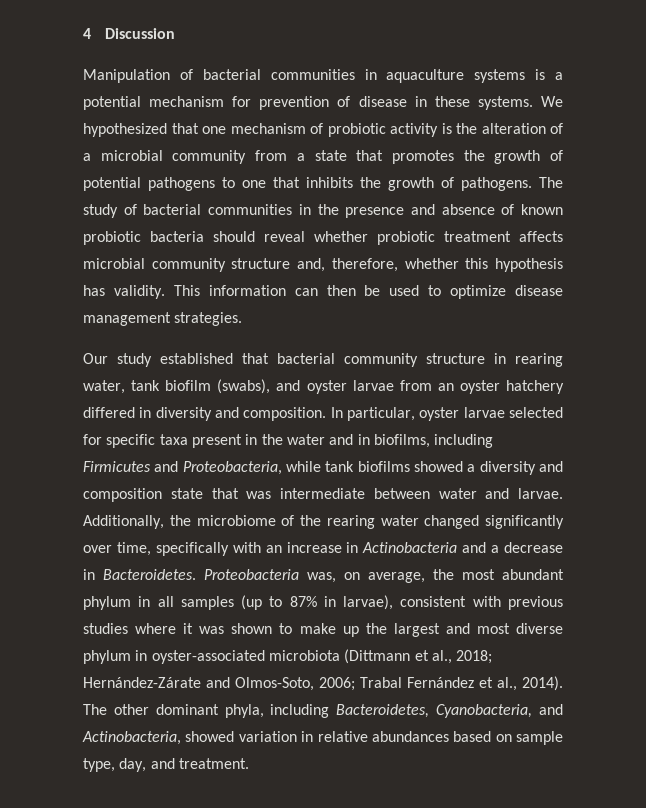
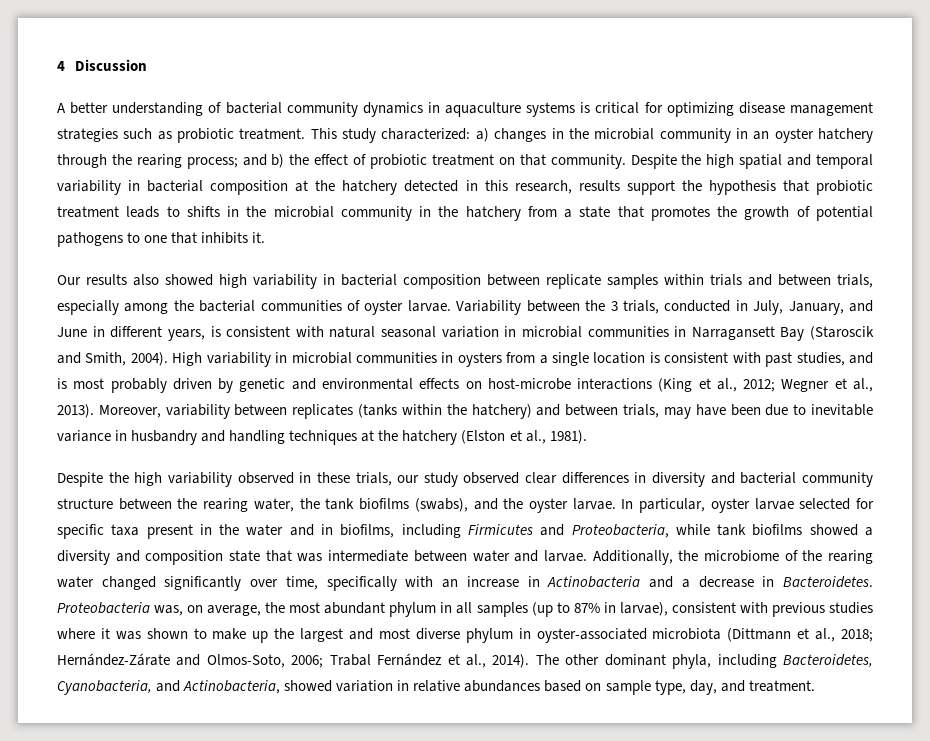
- Manipulation of bacterial communities in aquaculture systems is a potential mechanism for prevention of disease in these systems. We hypothesized that one mechanism of probiotic activity is the alteration of a microbial community from a state that promotes the growth of potential pathogens to one that inhibits the growth of pathogens. The study of bacterial communities in the presence and absence of known probiotic bacteria should reveal whether probiotic treatment affects microbial community structure and, therefore, whether this hypothesis has validity. This information can then be used to optimize disease management strategies.
- Our study established that bacterial community structure in rearing water, tank biofilm (swabs), and oyster larvae from an oyster hatchery differed in diversity and composition.
+ A better understanding of bacterial community dynamics in aquaculture systems is critical for optimizing disease management strategies such as probiotic treatment. This study characterized: a) changes in the microbial community in an oyster hatchery through the rearing process; and b) the effect of probiotic treatment on that community. Despite the high spatial and temporal variability in bacterial composition at the hatchery detected in this research, results support the hypothesis that probiotic treatment leads to shifts in the microbial community in the hatchery from a state that promotes the growth of potential pathogens to one that inhibits it.
+ Our results also showed high variability in bacterial composition between replicate samples within trials and between trials, especially among the bacterial communities of oyster larvae. Variability between the 3 trials, conducted in July, January, and June in different years, is consistent with natural seasonal variation in microbial communities in Narragansett Bay (Staroscik and Smith, 2004). High variability in microbial communities in oysters from a single location is consistent with past studies, and is most probably driven by genetic and environmental effects on host-microbe interactions (King et al., 2012; Wegner et al., 2013). Moreover, variability between replicates (tanks within the hatchery) and between trials, may have been due to inevitable variance in husbandry and handling techniques at the hatchery (Elston et al., 1981).
+ Despite the high variability observed in these trials, our study observed clear differences in diversity and bacterial community structure between the rearing water, the tank biofilms (swabs), and the oyster larvae.

